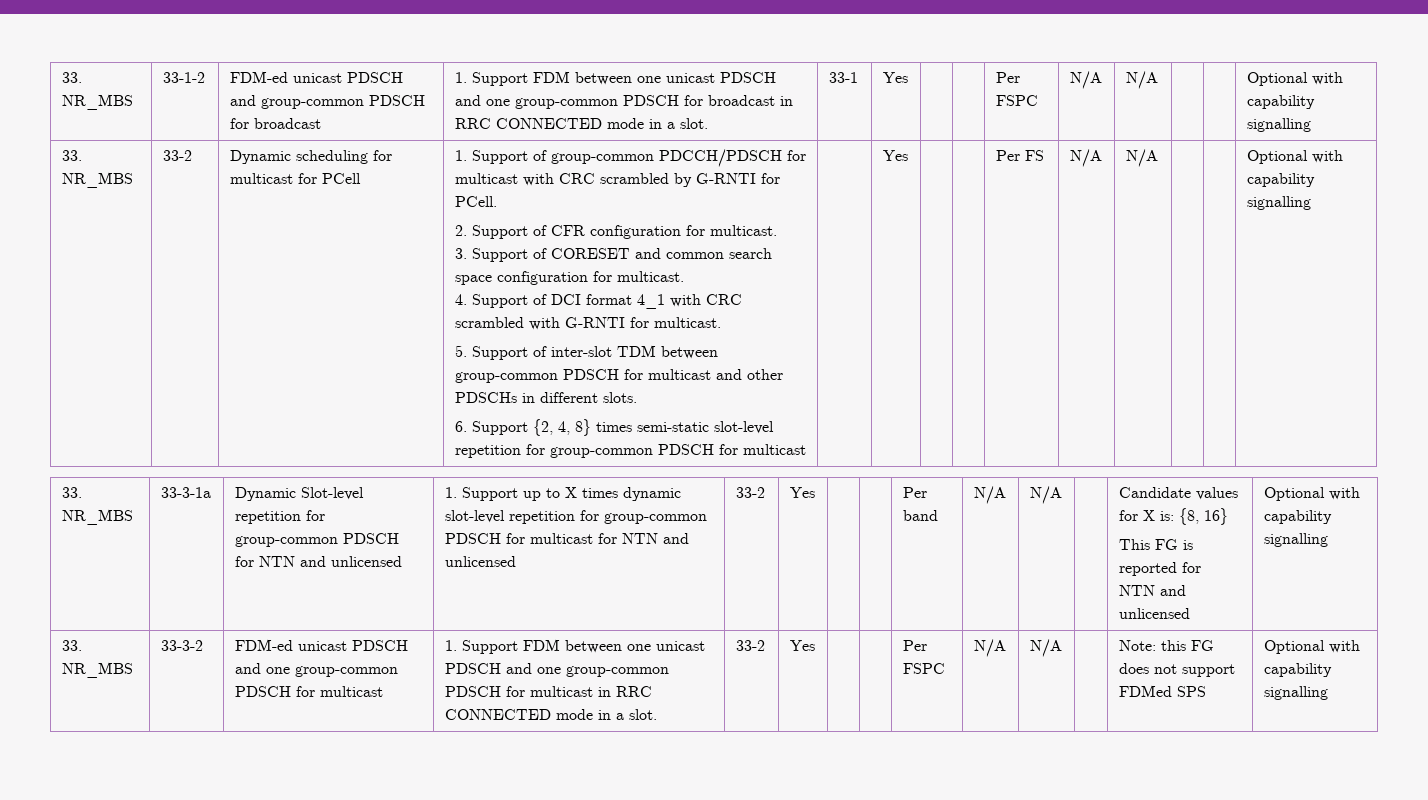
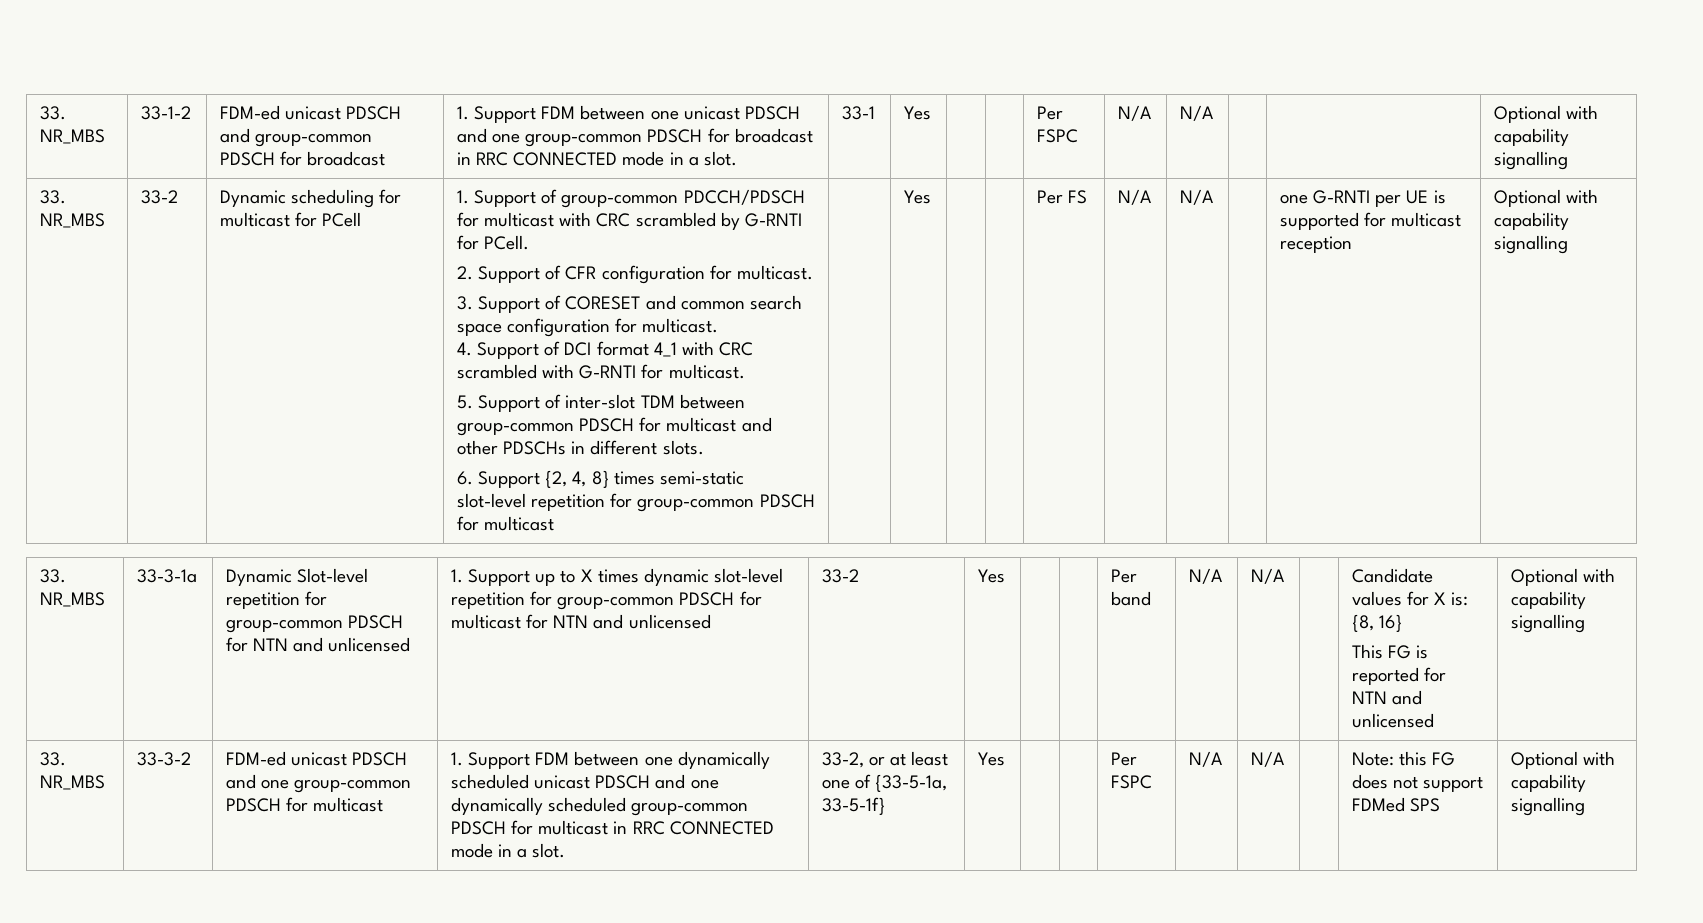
+ one G-RNTI per UE is supported for multicast reception
- 1. Support FDM between one unicast PDSCH and one group-common PDSCH for multicast in RRC CONNECTED mode in a slot. | 33-2
+ 1. Support FDM between one dynamically scheduled unicast PDSCH and one dynamically scheduled group-common PDSCH for multicast in RRC CONNECTED mode in a slot. | 33-2, or at least one of {33-5-1a, 33-5-1f}

